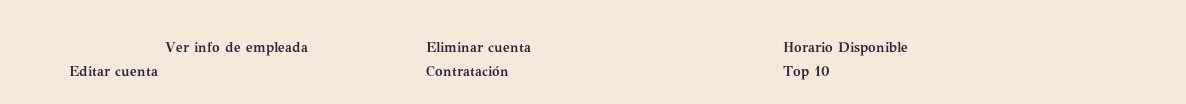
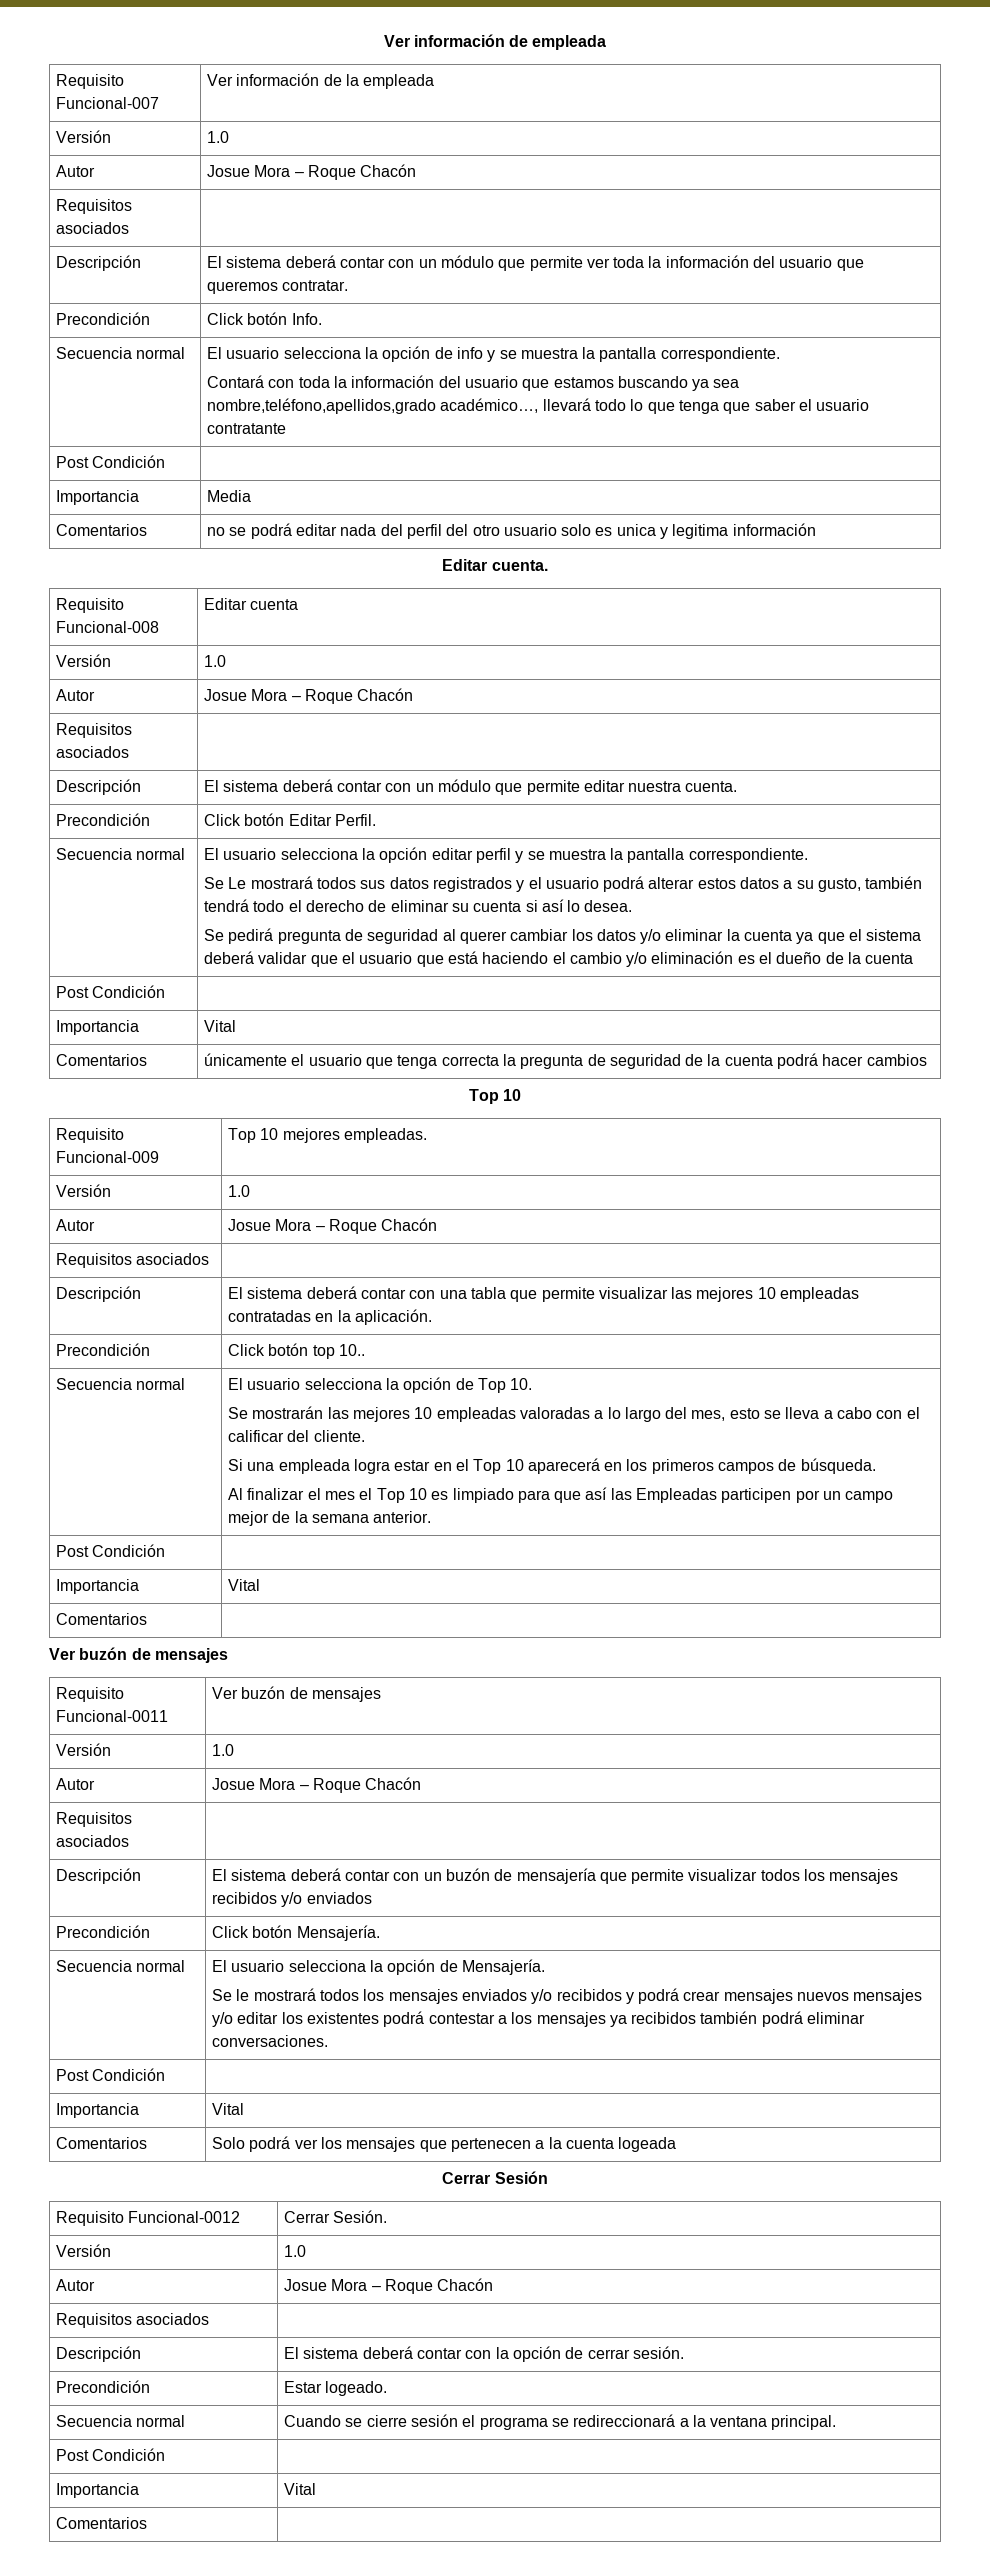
- Ver info de empleada
+ Ver información de empleada
- Editar cuenta
- Eliminar cuenta
- Contratación
- Horario Disponible
+ Requisito Funcional-007 | Ver información de la empleada
+ Versión | 1.0
+ Autor | Josue Mora – Roque Chacón
+ Requisitos asociados |
+ Descripción | El sistema deberá contar con un módulo que permite ver toda la información del usuario que queremos contratar.
+ Precondición | Click botón Info.
+ Secuencia normal | El usuario selecciona la opción de info y se muestra la pantalla correspondiente.
+ Contará con toda la información del usuario que estamos buscando ya sea nombre,teléfono,apellidos,grado académico…, llevará todo lo que tenga que saber el usuario contratante
+ Post Condición |
+ Importancia | Media
+ Comentarios | no se podrá editar nada del perfil del otro usuario solo es unica y legitima información
+ Editar cuenta.
+ Requisito Funcional-008 | Editar cuenta
+ Versión | 1.0
+ Autor | Josue Mora – Roque Chacón
+ Requisitos asociados |
+ Descripción | El sistema deberá contar con un módulo que permite editar nuestra cuenta.
+ Precondición | Click botón Editar Perfil.
+ Secuencia normal | El usuario selecciona la opción editar perfil y se muestra la pantalla correspondiente.
+ Se Le mostrará todos sus datos registrados y el usuario podrá alterar estos datos a su gusto, también tendrá todo el derecho de eliminar su cuenta si así lo desea.
+ Se pedirá pregunta de seguridad al querer cambiar los datos y/o eliminar la cuenta ya que el sistema deberá validar que el usuario que está haciendo el cambio y/o eliminación es el dueño de la cuenta
+ Post Condición |
+ Importancia | Vital
+ Comentarios | únicamente el usuario que tenga correcta la pregunta de seguridad de la cuenta podrá hacer cambios
  Top 10
+ Requisito Funcional-009 | Top 10 mejores empleadas.
+ Versión | 1.0
+ Autor | Josue Mora – Roque Chacón
+ Requisitos asociados |
+ Descripción | El sistema deberá contar con una tabla que permite visualizar las mejores 10 empleadas contratadas en la aplicación.
+ Precondición | Click botón top 10..
+ Secuencia normal | El usuario selecciona la opción de Top 10.
+ Se mostrarán las mejores 10 empleadas valoradas a lo largo del mes, esto se lleva a cabo con el calificar del cliente.
+ Si una empleada logra estar en el Top 10 aparecerá en los primeros campos de búsqueda.
+ Al finalizar el mes el Top 10 es limpiado para que así las Empleadas participen por un campo mejor de la semana anterior.
+ Post Condición |
+ Importancia | Vital
+ Comentarios |
+ Ver buzón de mensajes
+ Requisito Funcional-0011 | Ver buzón de mensajes
+ Versión | 1.0
+ Autor | Josue Mora – Roque Chacón
+ Requisitos asociados |
+ Descripción | El sistema deberá contar con un buzón de mensajería que permite visualizar todos los mensajes recibidos y/o enviados
+ Precondición | Click botón Mensajería.
+ Secuencia normal | El usuario selecciona la opción de Mensajería.
+ Se le mostrará todos los mensajes enviados y/o recibidos y podrá crear mensajes nuevos mensajes y/o editar los existentes podrá contestar a los mensajes ya recibidos también podrá eliminar conversaciones.
+ Post Condición |
+ Importancia | Vital
+ Comentarios | Solo podrá ver los mensajes que pertenecen a la cuenta logeada
+ Cerrar Sesión
+ Requisito Funcional-0012 | Cerrar Sesión.
+ Versión | 1.0
+ Autor | Josue Mora – Roque Chacón
+ Requisitos asociados |
+ Descripción | El sistema deberá contar con la opción de cerrar sesión.
+ Precondición | Estar logeado.
+ Secuencia normal | Cuando se cierre sesión el programa se redireccionará a la ventana principal.
+ Post Condición |
+ Importancia | Vital
+ Comentarios |

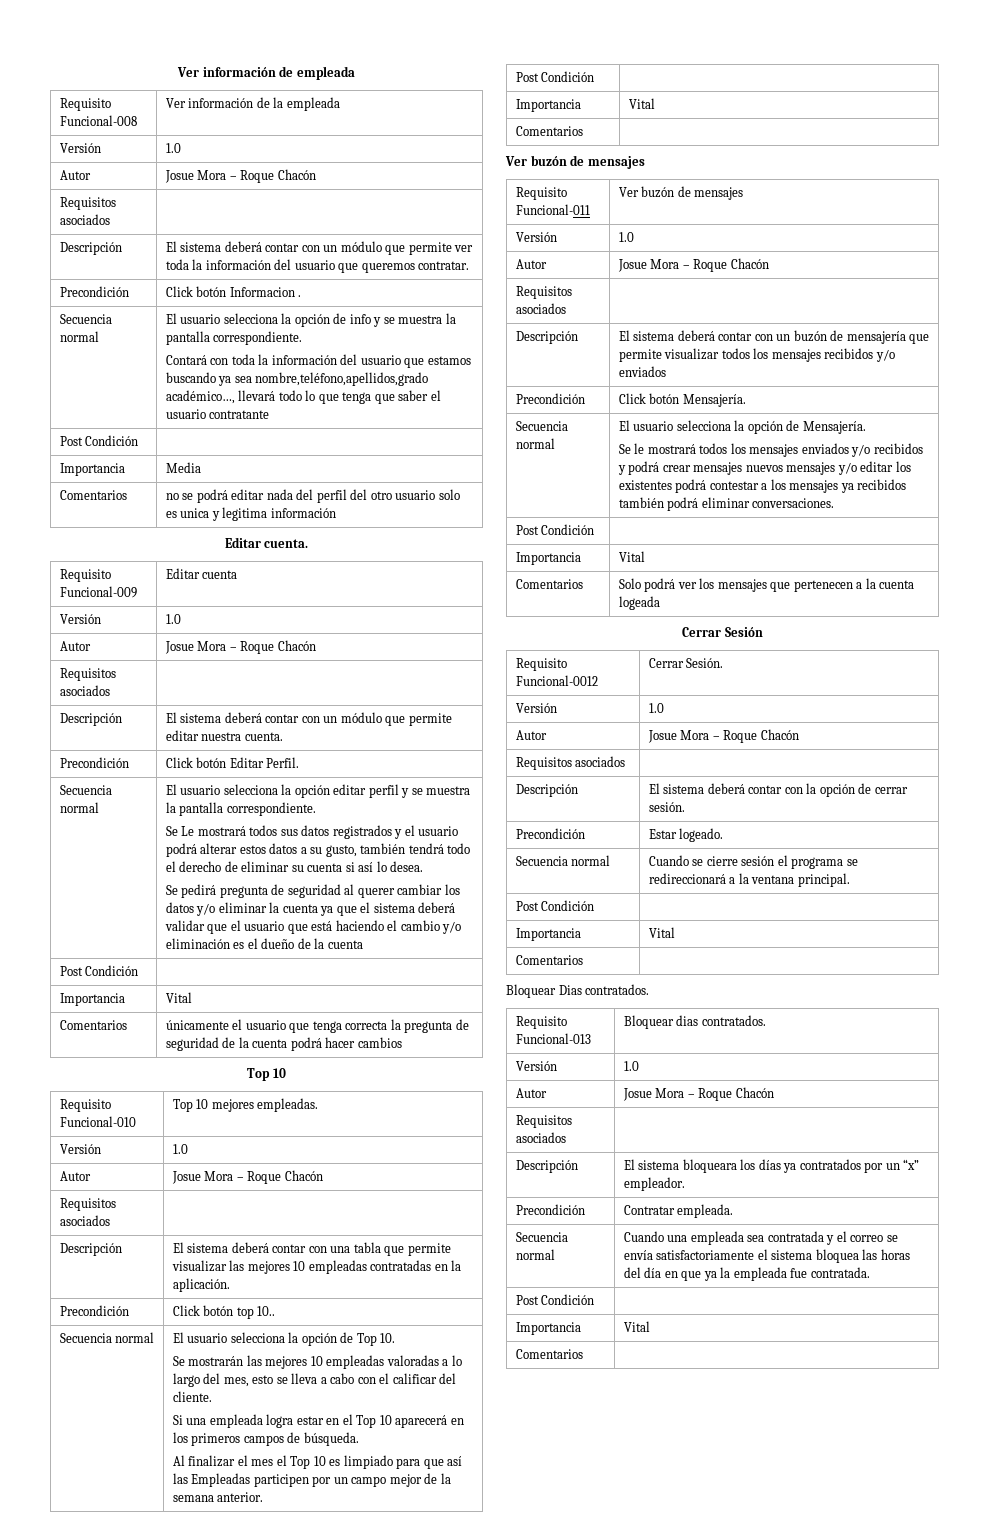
- Requisito Funcional-007 | Ver información de la empleada
+ Requisito Funcional-008 | Ver información de la empleada
- Precondición | Click botón Info.
+ Precondición | Click botón Informacion .
- Requisito Funcional-008 | Editar cuenta
+ Requisito Funcional-009 | Editar cuenta
- Requisito Funcional-009 | Top 10 mejores empleadas.
+ Requisito Funcional-010 | Top 10 mejores empleadas.
- Requisito Funcional-0011 | Ver buzón de mensajes
+ Requisito Funcional-011 | Ver buzón de mensajes
+ Bloquear Dias contratados.
+ Requisito Funcional-013 | Bloquear dias contratados.
+ Versión | 1.0
+ Autor | Josue Mora – Roque Chacón
+ Requisitos asociados |
+ Descripción | El sistema bloqueara los días ya contratados por un “x” empleador.
+ Precondición | Contratar empleada.
+ Secuencia normal | Cuando una empleada sea contratada y el correo se envía satisfactoriamente el sistema bloquea las horas del día en que ya la empleada fue contratada.
+ Post Condición |
+ Importancia | Vital
+ Comentarios |

